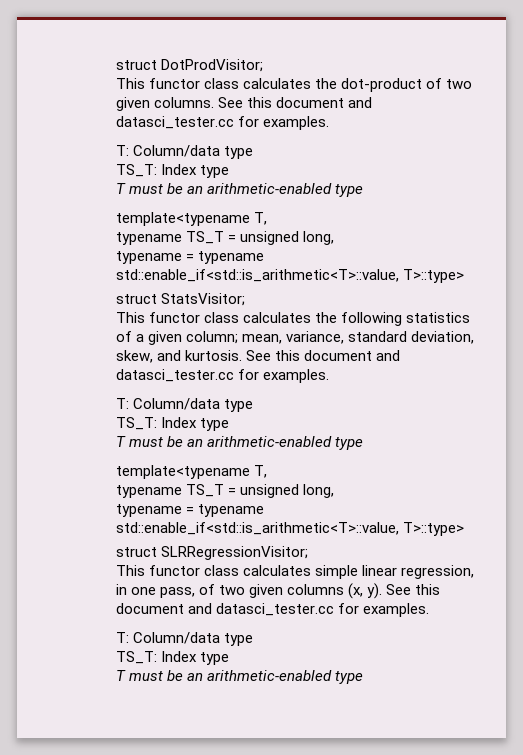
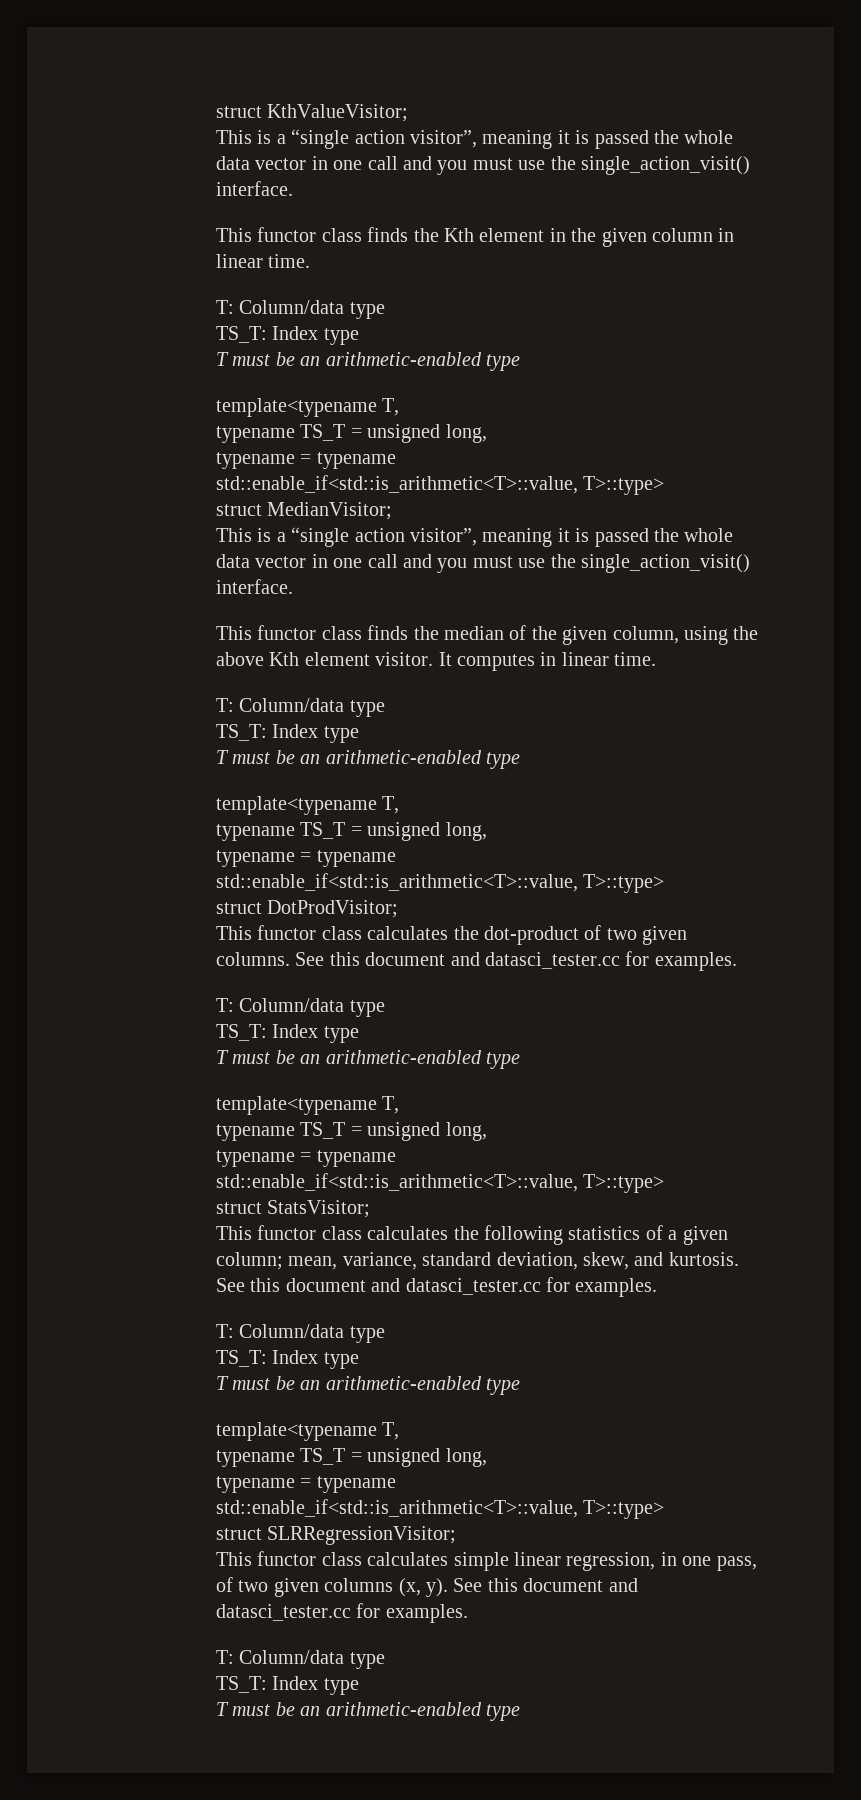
+ struct KthValueVisitor;
+ This is a “single action visitor”, meaning it is passed the whole data vector in one call and you must use the single_action_visit() interface.
+ This functor class finds the Kth element in the given column in linear time.
+ T: Column/data type
+ TS_T: Index type
+ T must be an arithmetic-enabled type
+ template<typename T,
+ typename TS_T = unsigned long,
+ typename = typename std::enable_if<std::is_arithmetic<T>::value, T>::type>
+ struct MedianVisitor;
+ This is a “single action visitor”, meaning it is passed the whole data vector in one call and you must use the single_action_visit() interface.
+ This functor class finds the median of the given column, using the above Kth element visitor. It computes in linear time.
+ T: Column/data type
+ TS_T: Index type
+ T must be an arithmetic-enabled type
+ template<typename T,
+ typename TS_T = unsigned long,
+ typename = typename std::enable_if<std::is_arithmetic<T>::value, T>::type>

